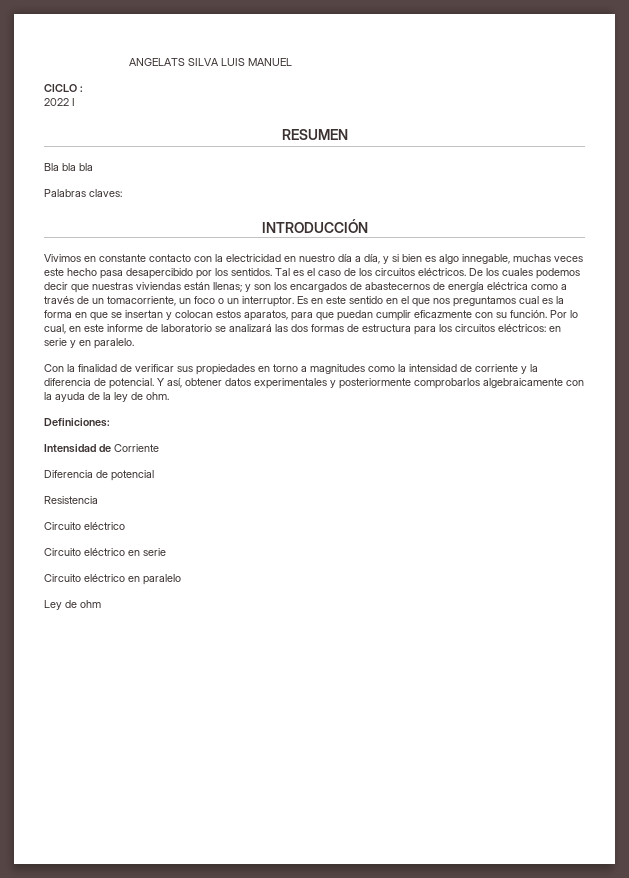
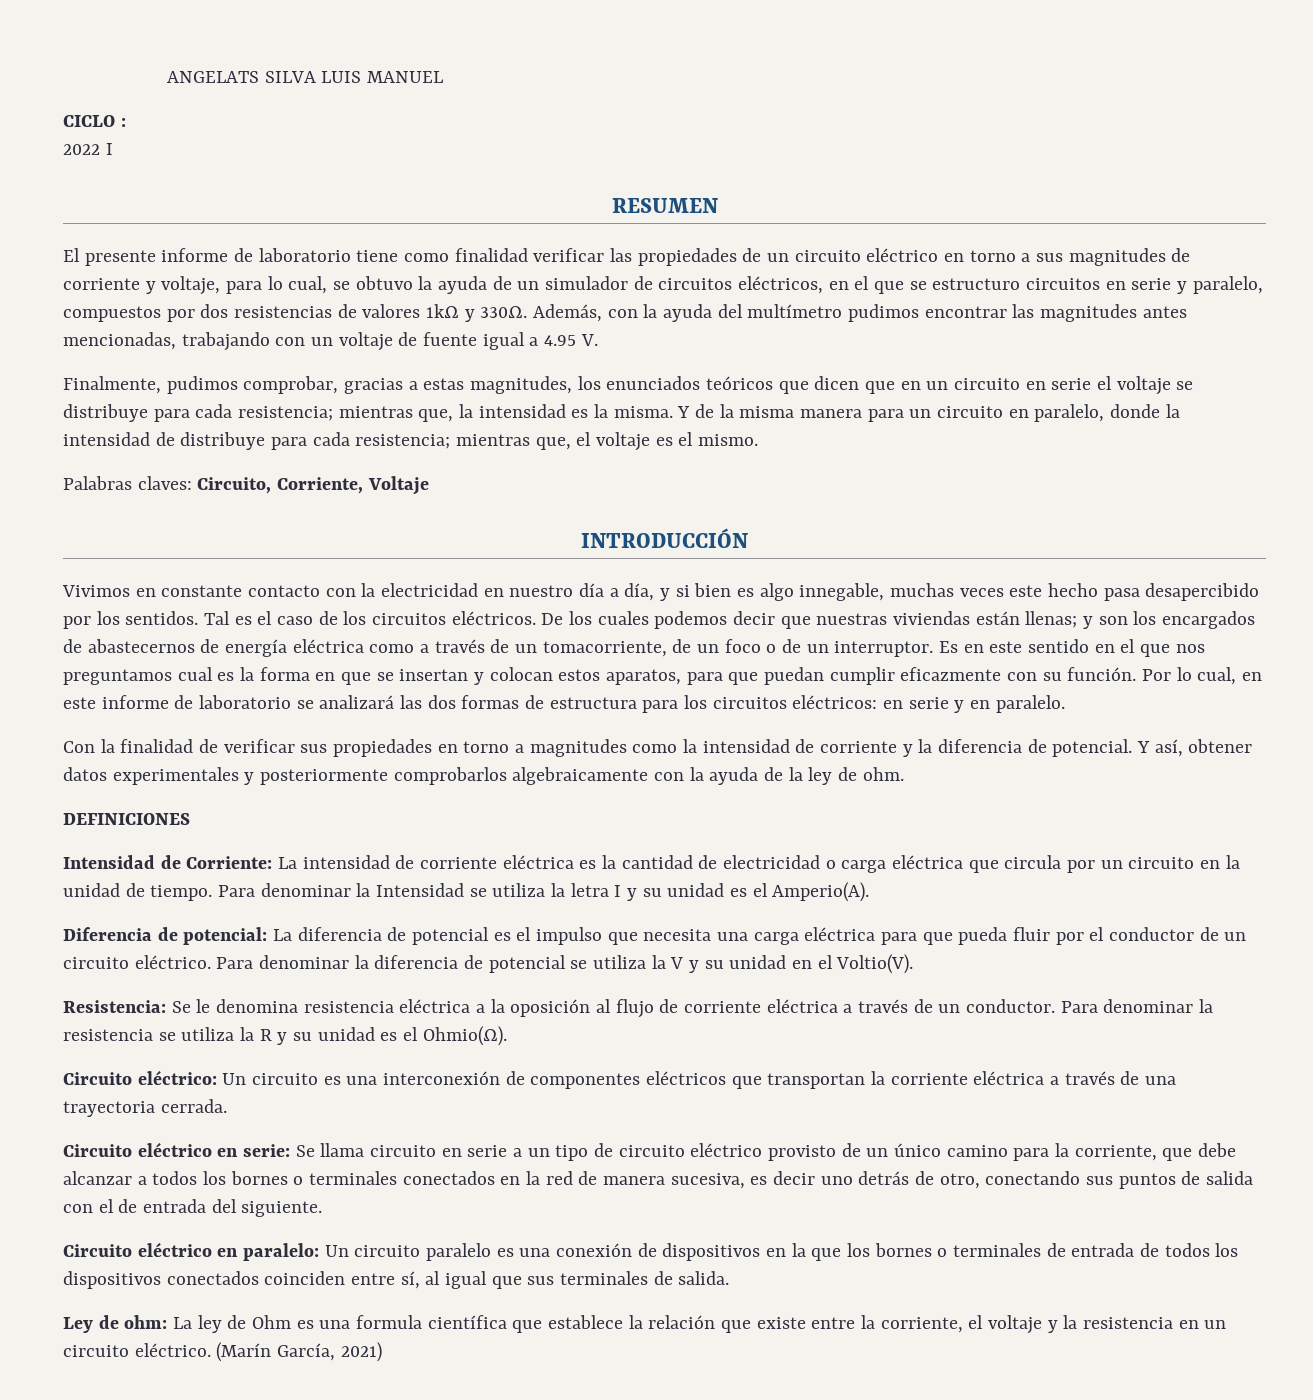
- Bla bla bla
+ El presente informe de laboratorio tiene como finalidad verificar las propiedades de un circuito eléctrico en torno a sus magnitudes de corriente y voltaje, para lo cual, se obtuvo la ayuda de un simulador de circuitos eléctricos, en el que se estructuro circuitos en serie y paralelo, compuestos por dos resistencias de valores 1kΩ y 330Ω. Además, con la ayuda del multímetro pudimos encontrar las magnitudes antes mencionadas, trabajando con un voltaje de fuente igual a 4.95 V.
+ Finalmente, pudimos comprobar, gracias a estas magnitudes, los enunciados teóricos que dicen que en un circuito en serie el voltaje se distribuye para cada resistencia; mientras que, la intensidad es la misma. Y de la misma manera para un circuito en paralelo, donde la intensidad de distribuye para cada resistencia; mientras que, el voltaje es el mismo.
- Palabras claves:
+ Palabras claves: Circuito, Corriente, Voltaje
- De los cuales podemos decir que nuestras viviendas están llenas; y son los encargados de abastecernos de energía eléctrica como a través de un tomacorriente, un foco o un interruptor.
+ De los cuales podemos decir que nuestras viviendas están llenas; y son los encargados de abastecernos de energía eléctrica como a través de un tomacorriente, de un foco o de un interruptor.
- Definiciones:
+ DEFINICIONES
- Intensidad de Corriente
- Diferencia de potencial
- Resistencia
- Circuito eléctrico
- Circuito eléctrico en serie
- Circuito eléctrico en paralelo
- Ley de ohm
+ Intensidad de Corriente: La intensidad de corriente eléctrica es la cantidad de electricidad o carga eléctrica que circula por un circuito en la unidad de tiempo. Para denominar la Intensidad se utiliza la letra I y su unidad es el Amperio(A).
+ Diferencia de potencial: La diferencia de potencial es el impulso que necesita una carga eléctrica para que pueda fluir por el conductor de un circuito eléctrico. Para denominar la diferencia de potencial se utiliza la V y su unidad en el Voltio(V).
+ Resistencia: Se le denomina resistencia eléctrica a la oposición al flujo de corriente eléctrica a través de un conductor. Para denominar la resistencia se utiliza la R y su unidad es el Ohmio(Ω).
+ Circuito eléctrico: Un circuito es una interconexión de componentes eléctricos que transportan la corriente eléctrica a través de una trayectoria cerrada.
+ Circuito eléctrico en serie: Se llama circuito en serie a un tipo de circuito eléctrico provisto de un único camino para la corriente, que debe alcanzar a todos los bornes o terminales conectados en la red de manera sucesiva, es decir uno detrás de otro, conectando sus puntos de salida con el de entrada del siguiente.
+ Circuito eléctrico en paralelo: Un circuito paralelo es una conexión de dispositivos en la que los bornes o terminales de entrada de todos los dispositivos conectados coinciden entre sí, al igual que sus terminales de salida.
+ Ley de ohm: La ley de Ohm es una formula científica que establece la relación que existe entre la corriente, el voltaje y la resistencia en un circuito eléctrico. (Marín García, 2021)

